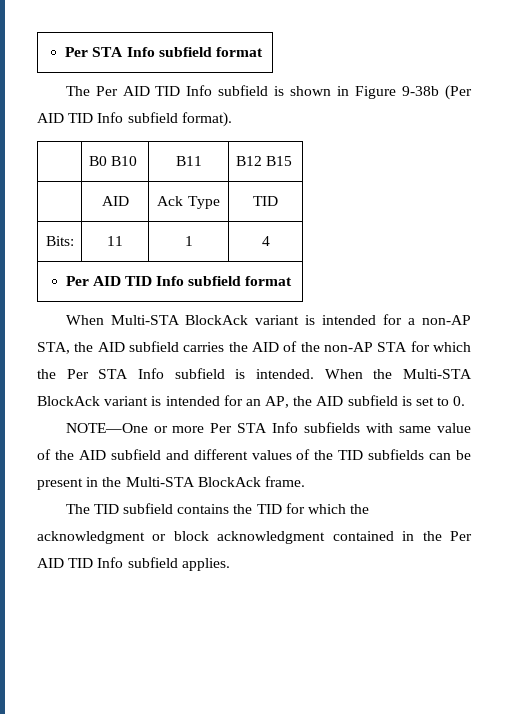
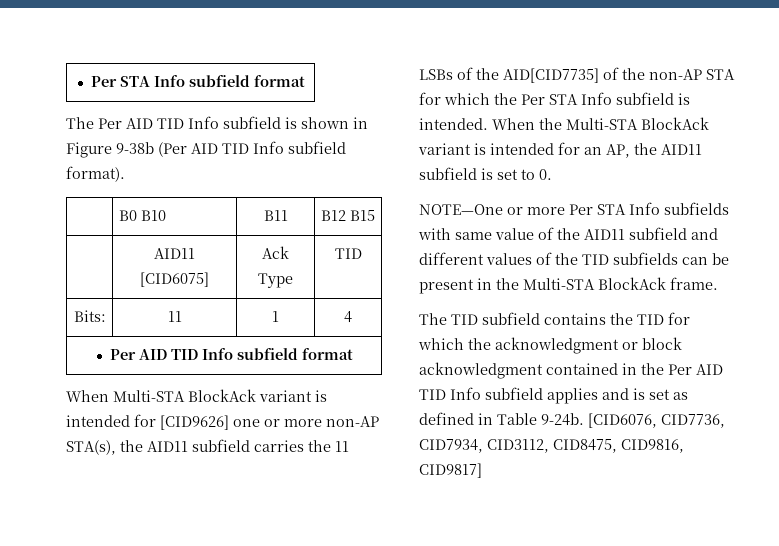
- | AID | Ack Type | TID
+ | AID11 [CID6075] | Ack Type | TID
- When Multi-STA BlockAck variant is intended for a non-AP STA, the AID subfield carries the AID of the non-AP STA for which the Per STA Info subfield is intended.
+ When Multi-STA BlockAck variant is intended for [CID9626] one or more non-AP STA(s), the AID11 subfield carries the 11 LSBs of the AID[CID7735] of the non-AP STA for which the Per STA Info subfield is intended.
- When the Multi-STA BlockAck variant is intended for an AP, the AID subfield is set to 0.
+ When the Multi-STA BlockAck variant is intended for an AP, the AID11 subfield is set to 0.
- NOTE—One or more Per STA Info subfields with same value of the AID subfield and different values of the TID subfields can be present in the Multi-STA BlockAck frame.
+ NOTE—One or more Per STA Info subfields with same value of the AID11 subfield and different values of the TID subfields can be present in the Multi-STA BlockAck frame.
- The TID subfield contains the TID for which the acknowledgment or block acknowledgment contained in the Per AID TID Info subfield applies.
+ The TID subfield contains the TID for which the acknowledgment or block acknowledgment contained in the Per AID TID Info subfield applies and is set as defined in Table 9-24b. [CID6076, CID7736, CID7934, CID3112, CID8475, CID9816, CID9817]

